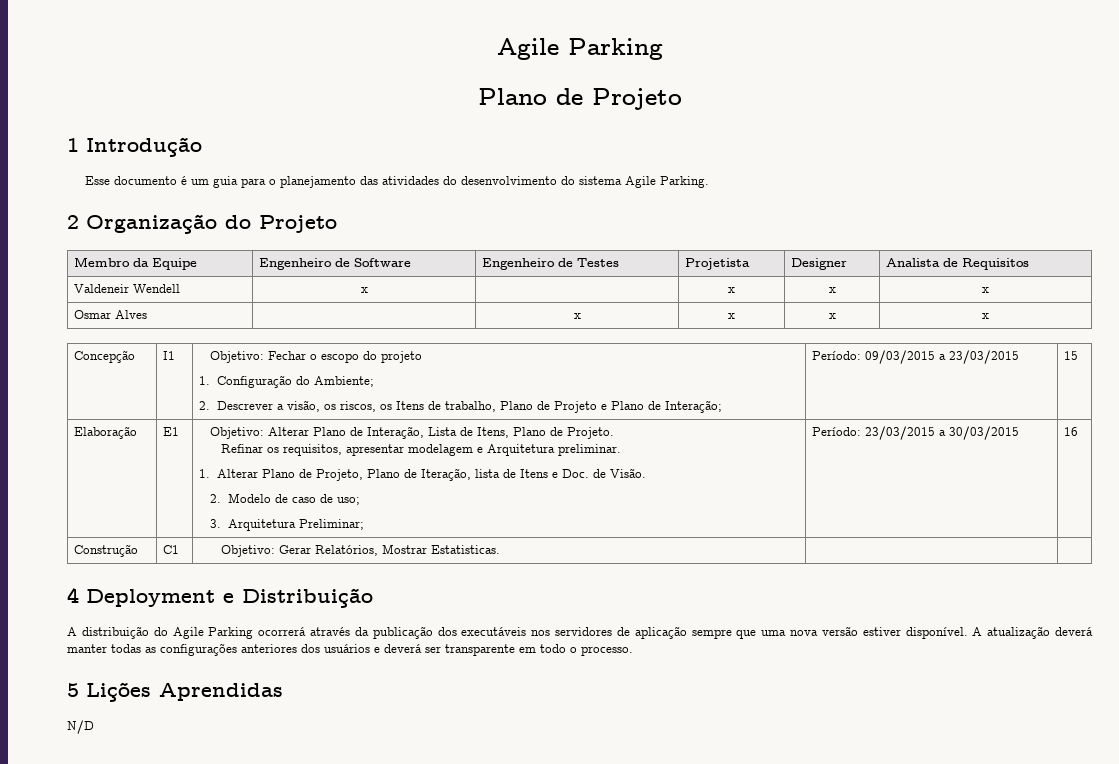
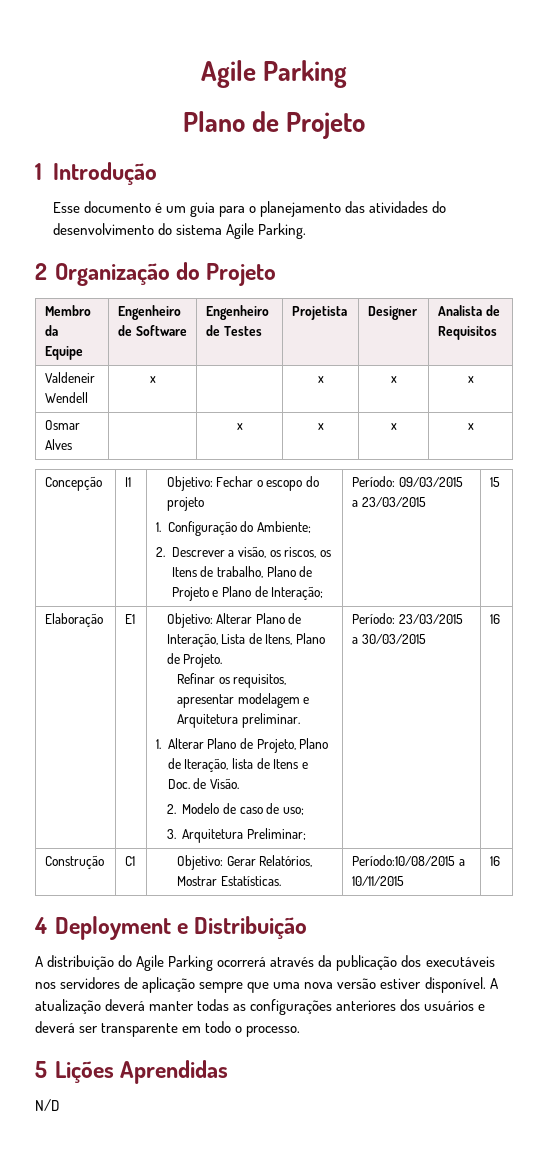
- Construção | C1 | Objetivo: Gerar Relatórios, Mostrar Estatisticas. | |
+ Construção | C1 | Objetivo: Gerar Relatórios, Mostrar Estatísticas. | Período:10/08/2015 a 10/11/2015 | 16

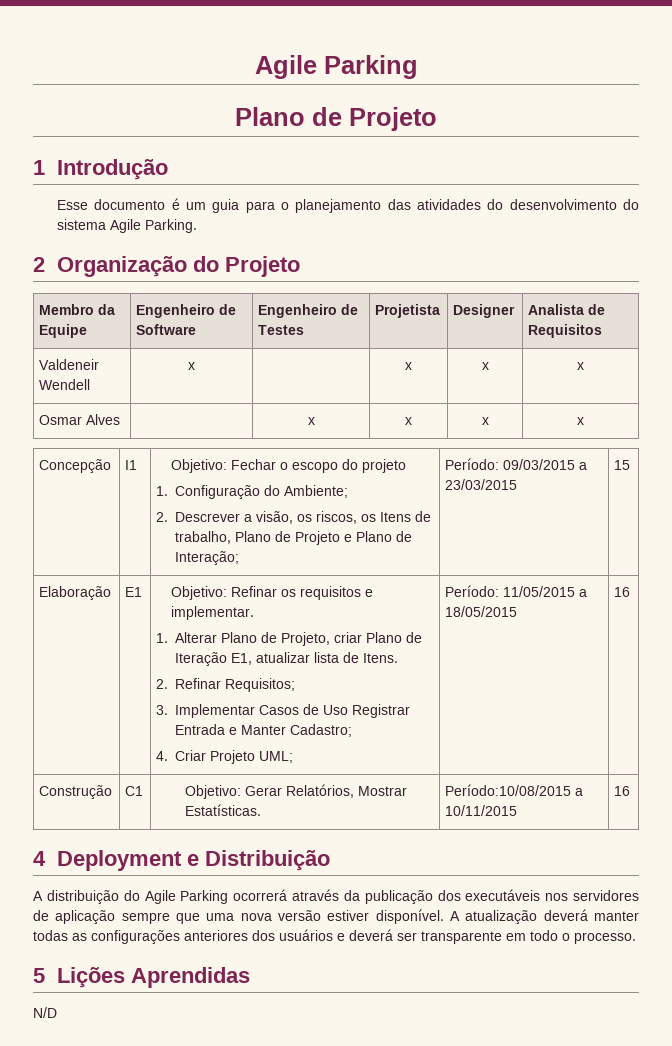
- Objetivo: Alterar Plano de Interação, Lista de Itens, Plano de Projeto.
- Refinar os requisitos, apresentar modelagem e Arquitetura preliminar.
+ Objetivo: Refinar os requisitos e implementar.
- 1. Alterar Plano de Projeto, Plano de Iteração, lista de Itens e Doc. de Visão.
- 2. Modelo de caso de uso;
- 3. Arquitetura Preliminar; | Período: 23/03/2015 a 30/03/2015
+ 1. Alterar Plano de Projeto, criar Plano de Iteração E1, atualizar lista de Itens.
+ 2. Refinar Requisitos;
+ 3. Implementar Casos de Uso Registrar Entrada e Manter Cadastro;
+ 4. Criar Projeto UML; | Período: 11/05/2015 a 18/05/2015

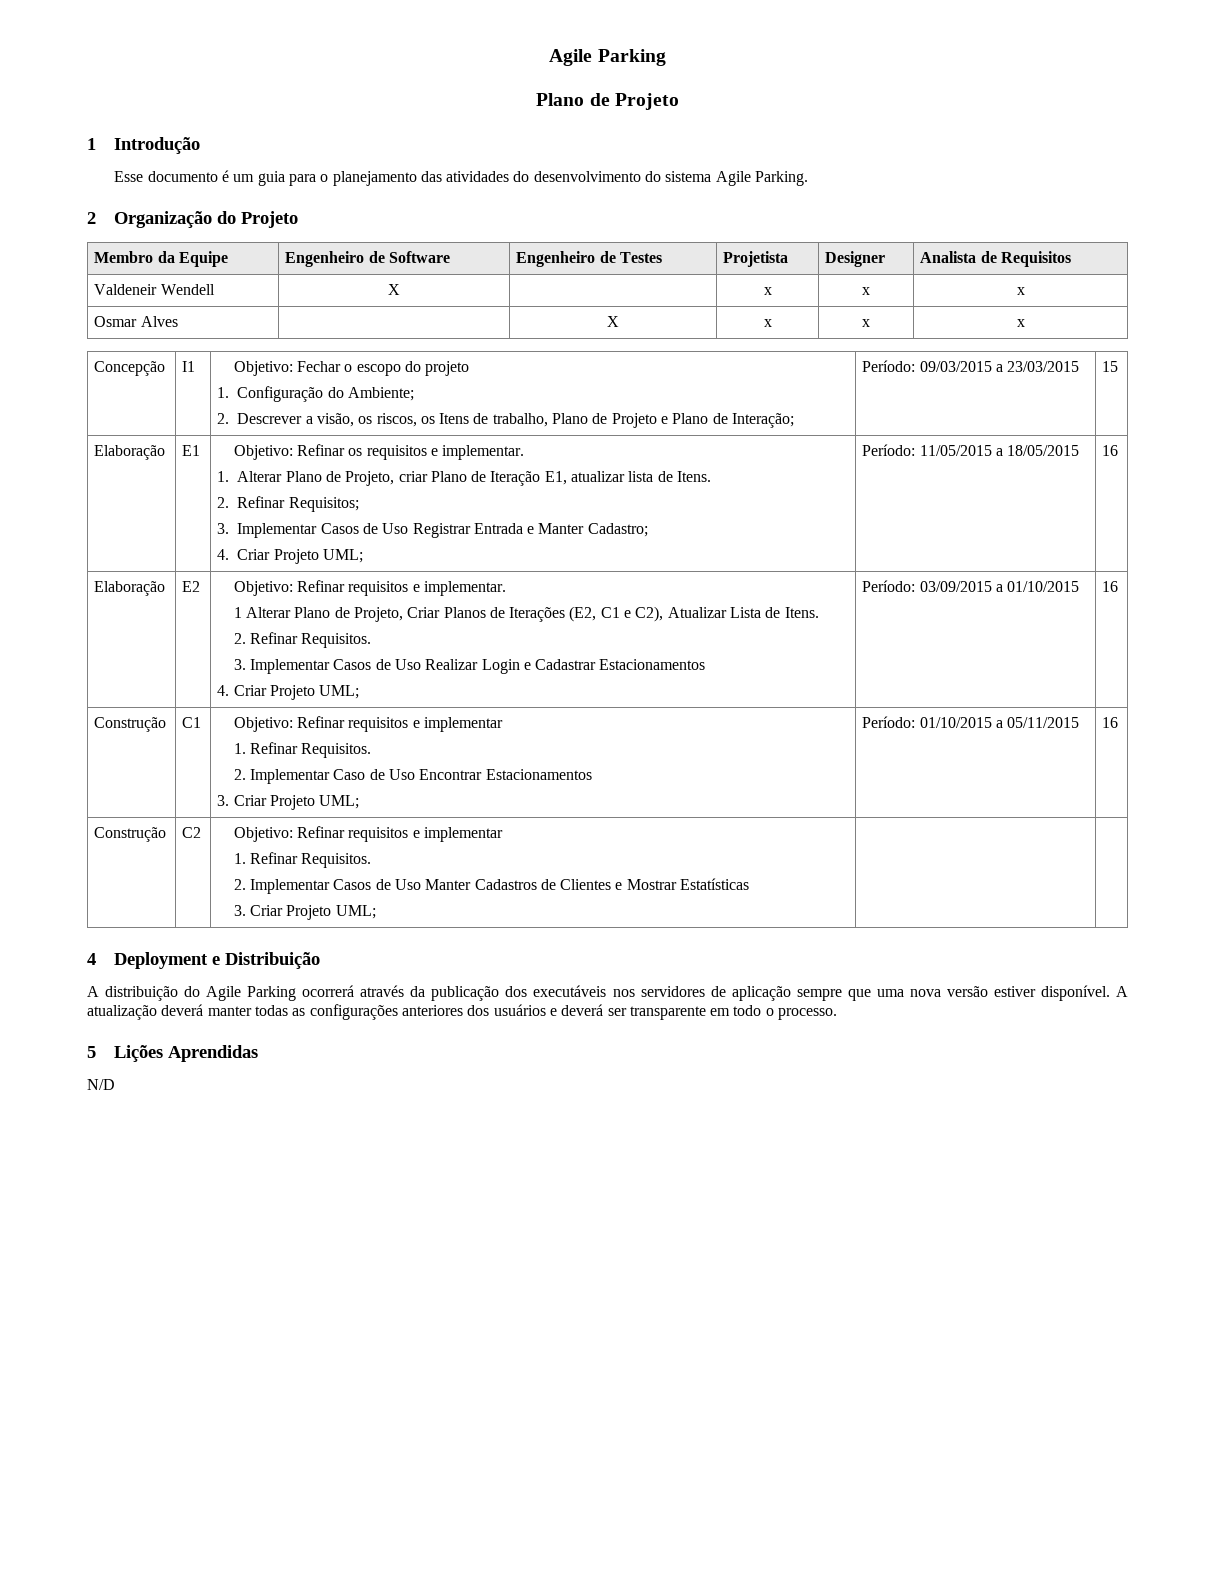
- Valdeneir Wendell | x | | x | x | x
+ Valdeneir Wendell | X | | x | x | x
- Osmar Alves | | x | x | x | x
+ Osmar Alves | | X | x | x | x
- Construção | C1 | Objetivo: Gerar Relatórios, Mostrar Estatísticas. | Período:10/08/2015 a 10/11/2015 | 16
+ Elaboração | E2 | Objetivo: Refinar requisitos e implementar.
+ 1 Alterar Plano de Projeto, Criar Planos de Iterações (E2, C1 e C2), Atualizar Lista de Itens.
+ 2. Refinar Requisitos.
+ 3. Implementar Casos de Uso Realizar Login e Cadastrar Estacionamentos
+ 4. Criar Projeto UML; | Período: 03/09/2015 a 01/10/2015 | 16
+ Construção | C1 | Objetivo: Refinar requisitos e implementar
+ 1. Refinar Requisitos.
+ 2. Implementar Caso de Uso Encontrar Estacionamentos
+ 3. Criar Projeto UML; | Período: 01/10/2015 a 05/11/2015 | 16
+ Construção | C2 | Objetivo: Refinar requisitos e implementar
+ 1. Refinar Requisitos.
+ 2. Implementar Casos de Uso Manter Cadastros de Clientes e Mostrar Estatísticas
+ 3. Criar Projeto UML; | |

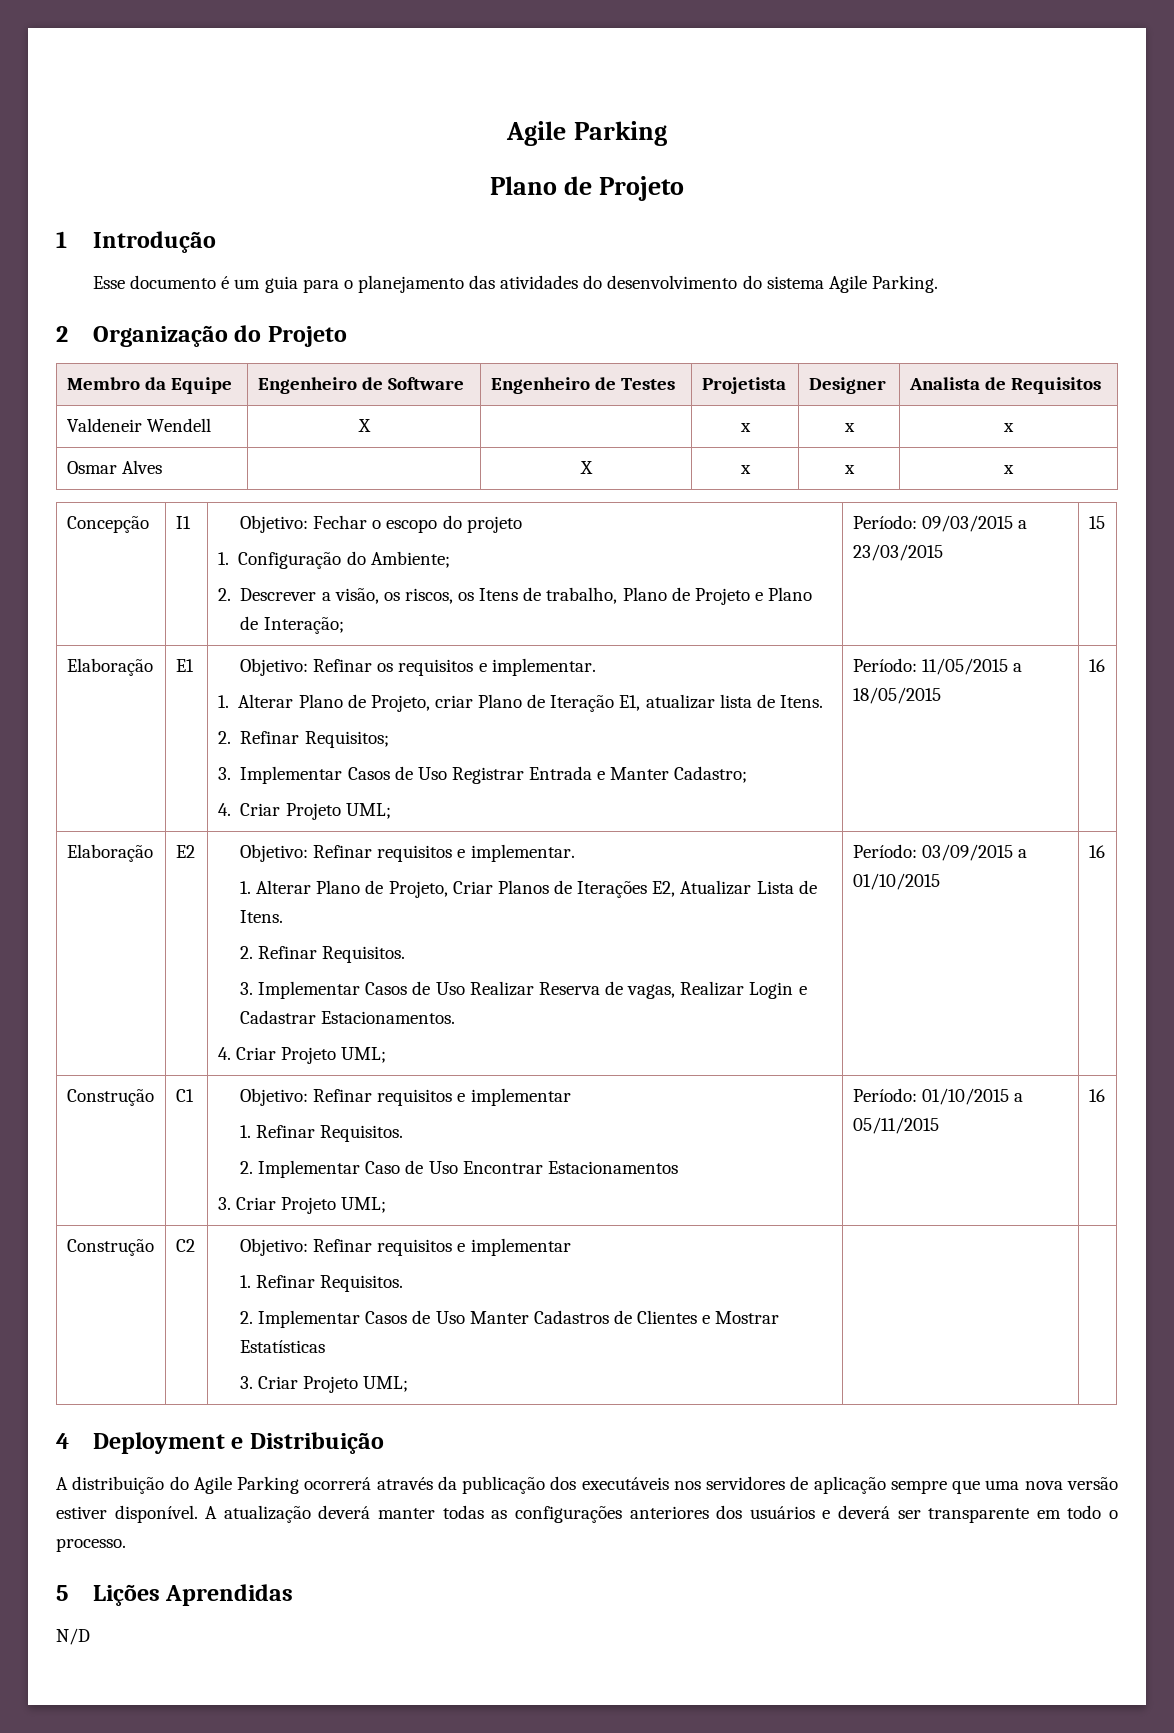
- 1 Alterar Plano de Projeto, Criar Planos de Iterações (E2, C1 e C2), Atualizar Lista de Itens.
+ 1. Alterar Plano de Projeto, Criar Planos de Iterações E2, Atualizar Lista de Itens.
- 3. Implementar Casos de Uso Realizar Login e Cadastrar Estacionamentos
+ 3. Implementar Casos de Uso Realizar Reserva de vagas, Realizar Login e Cadastrar Estacionamentos.

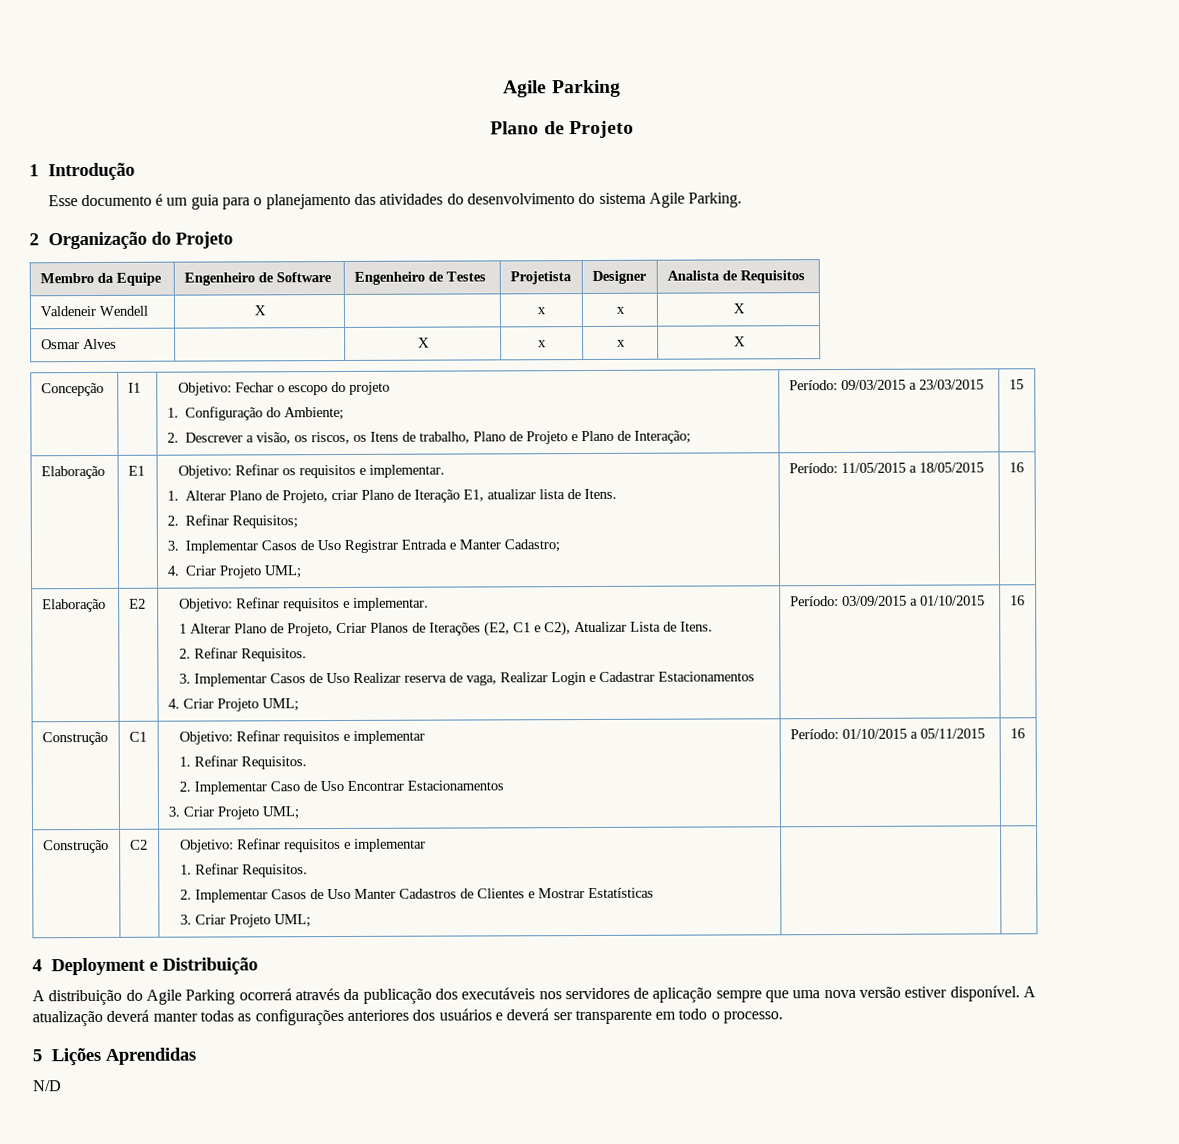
- Valdeneir Wendell | X | | x | x | x
+ Valdeneir Wendell | X | | x | x | X
- Osmar Alves | | X | x | x | x
+ Osmar Alves | | X | x | x | X
- 1. Alterar Plano de Projeto, Criar Planos de Iterações E2, Atualizar Lista de Itens.
+ 1 Alterar Plano de Projeto, Criar Planos de Iterações (E2, C1 e C2), Atualizar Lista de Itens.
- 3. Implementar Casos de Uso Realizar Reserva de vagas, Realizar Login e Cadastrar Estacionamentos.
+ 3. Implementar Casos de Uso Realizar reserva de vaga, Realizar Login e Cadastrar Estacionamentos

